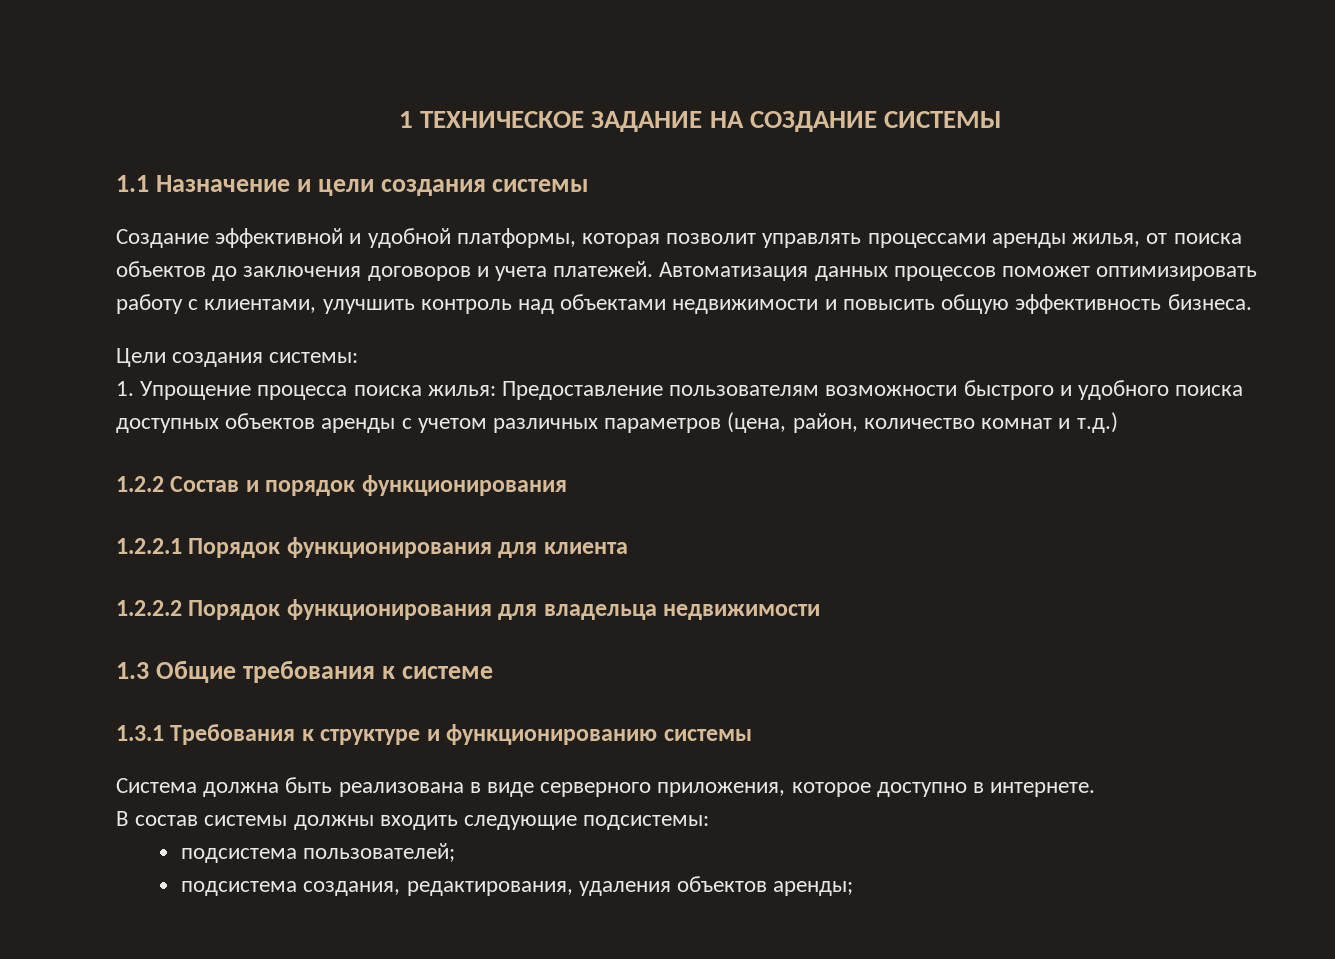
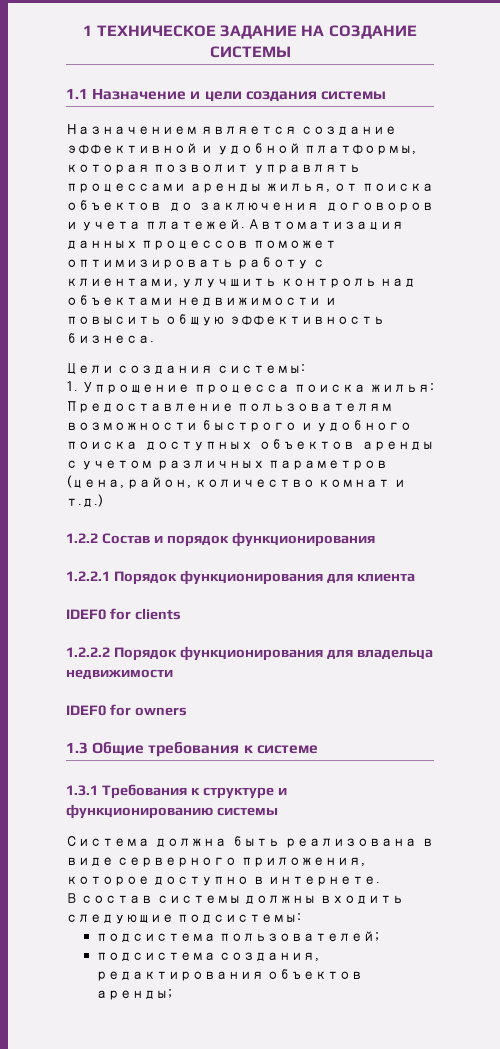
- Создание эффективной и удобной платформы, которая позволит управлять процессами аренды жилья, от поиска объектов до заключения договоров и учета платежей.
+ Назначением является создание эффективной и удобной платформы, которая позволит управлять процессами аренды жилья, от поиска объектов до заключения договоров и учета платежей.
+ IDEF0 for clients
+ IDEF0 for owners
- подсистема создания, редактирования, удаления объектов аренды;
+ подсистема создания, редактирования объектов аренды;

